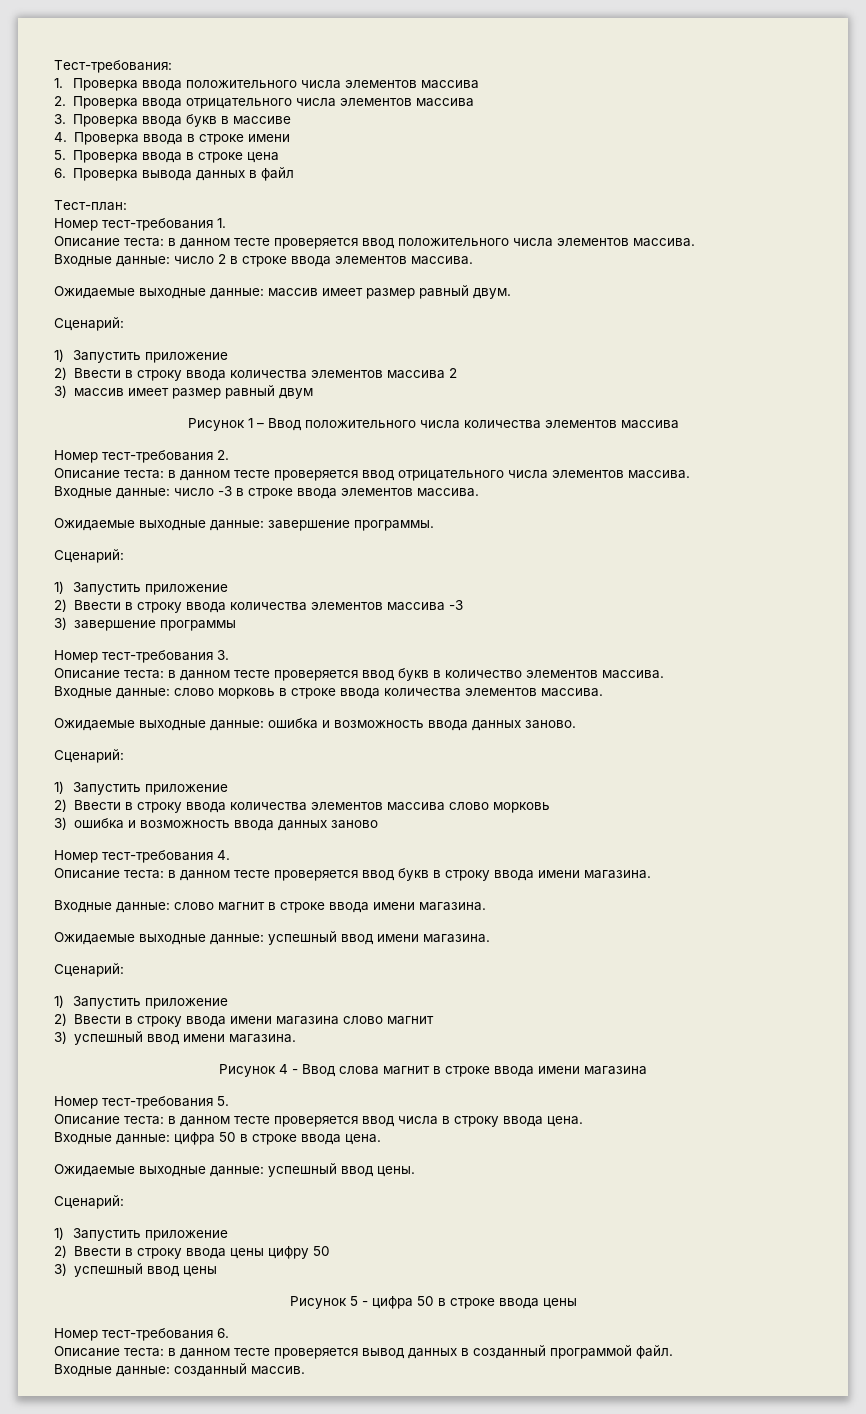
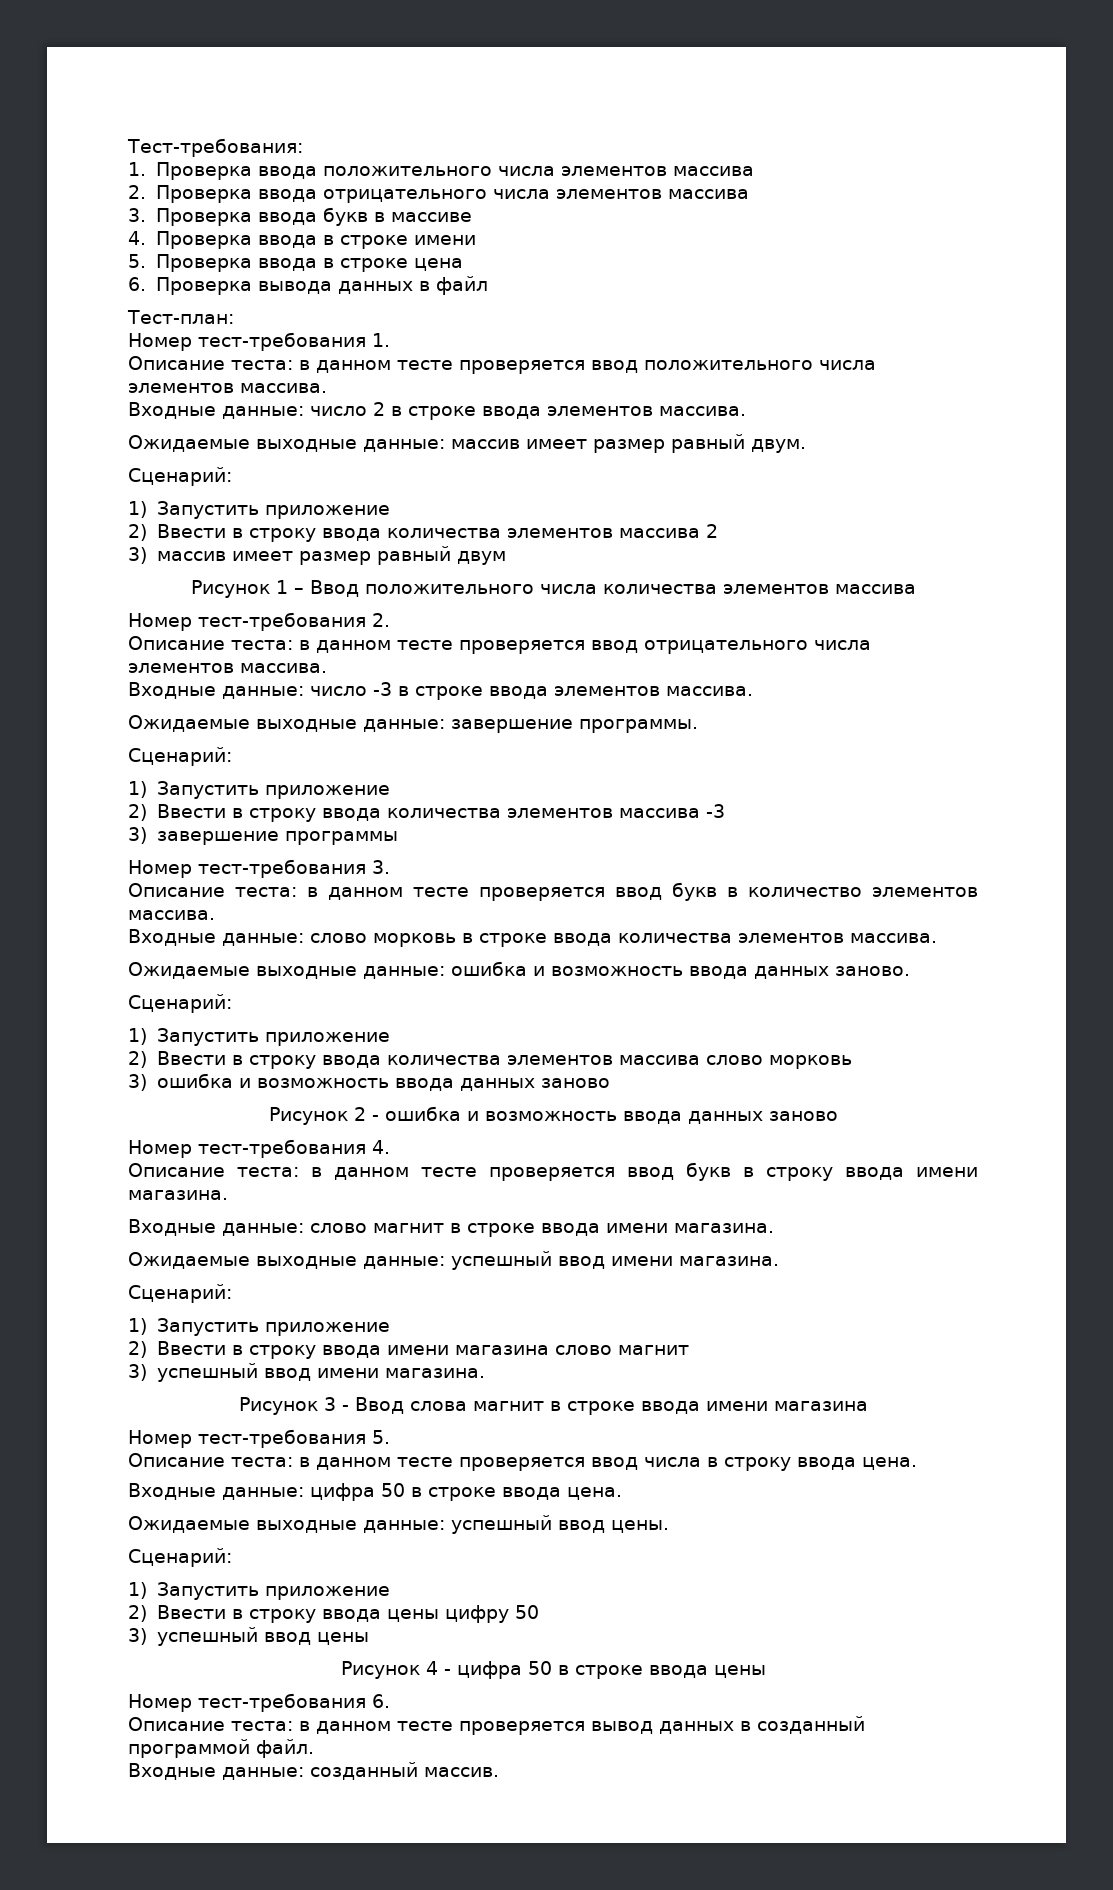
+ Рисунок 2 - ошибка и возможность ввода данных заново
- Рисунок 4 - Ввод слова магнит в строке ввода имени магазина
+ Рисунок 3 - Ввод слова магнит в строке ввода имени магазина
- Рисунок 5 - цифра 50 в строке ввода цены
+ Рисунок 4 - цифра 50 в строке ввода цены

